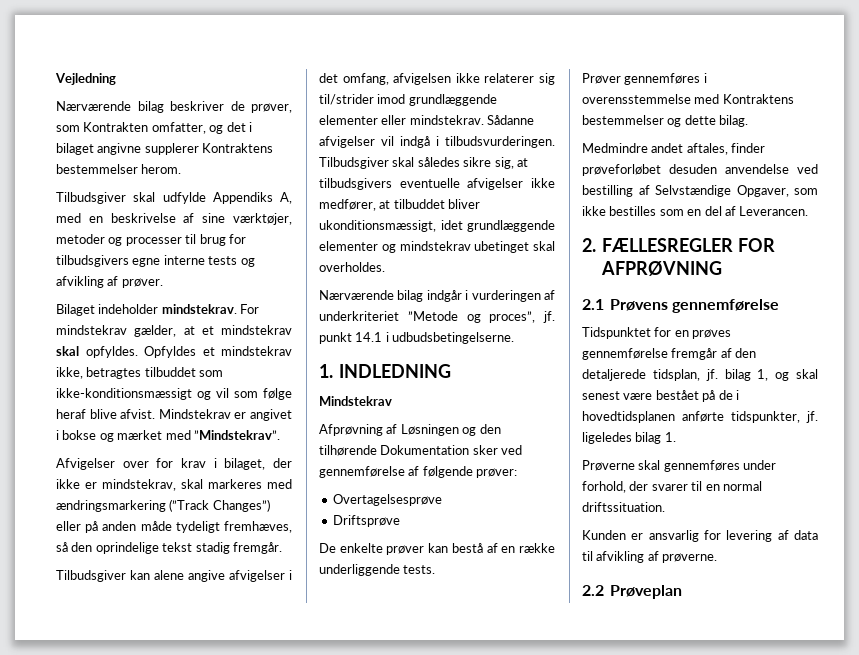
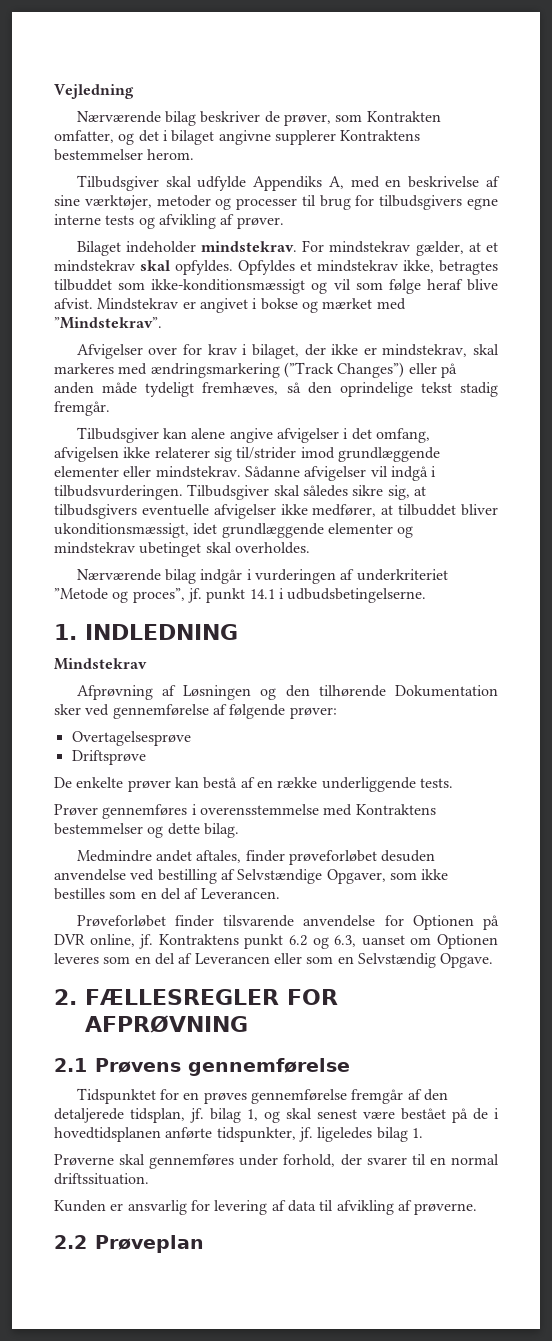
+ Prøveforløbet finder tilsvarende anvendelse for Optionen på DVR online, jf. Kontraktens punkt 6.2 og 6.3, uanset om Optionen leveres som en del af Leverancen eller som en Selvstændig Opgave.

